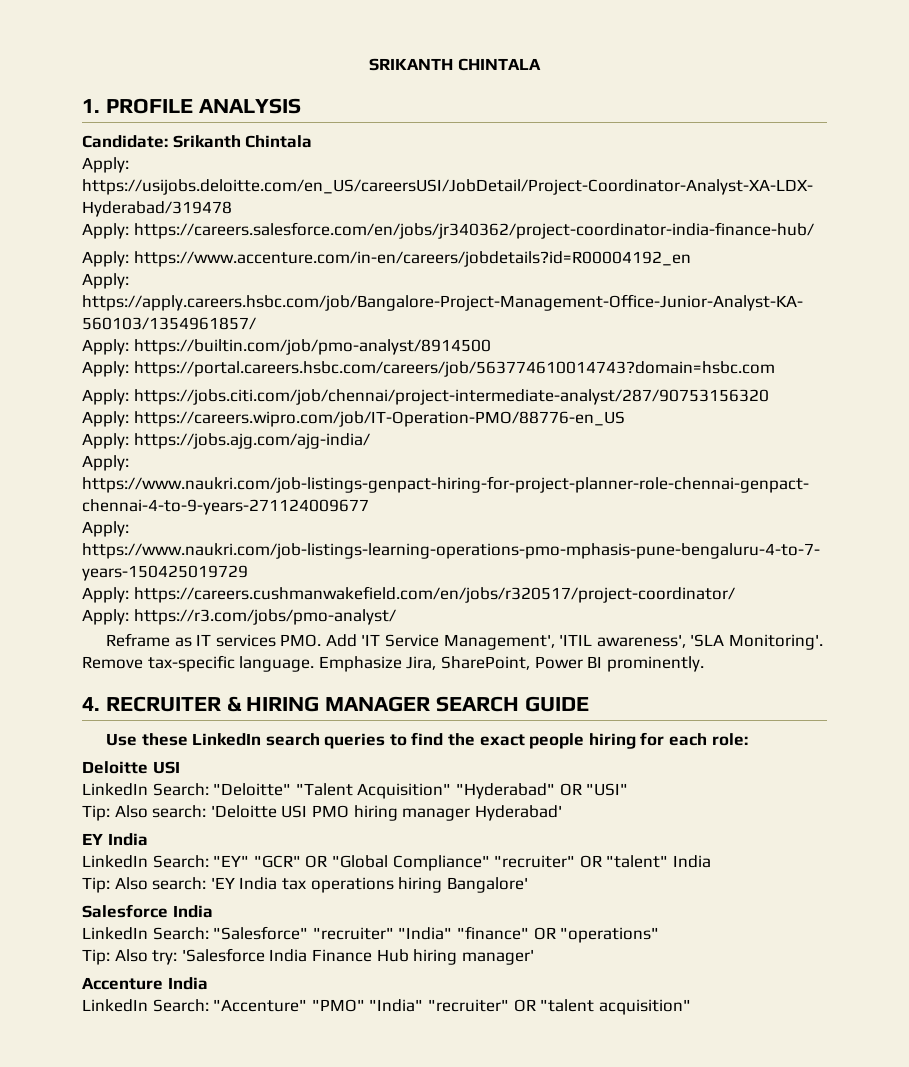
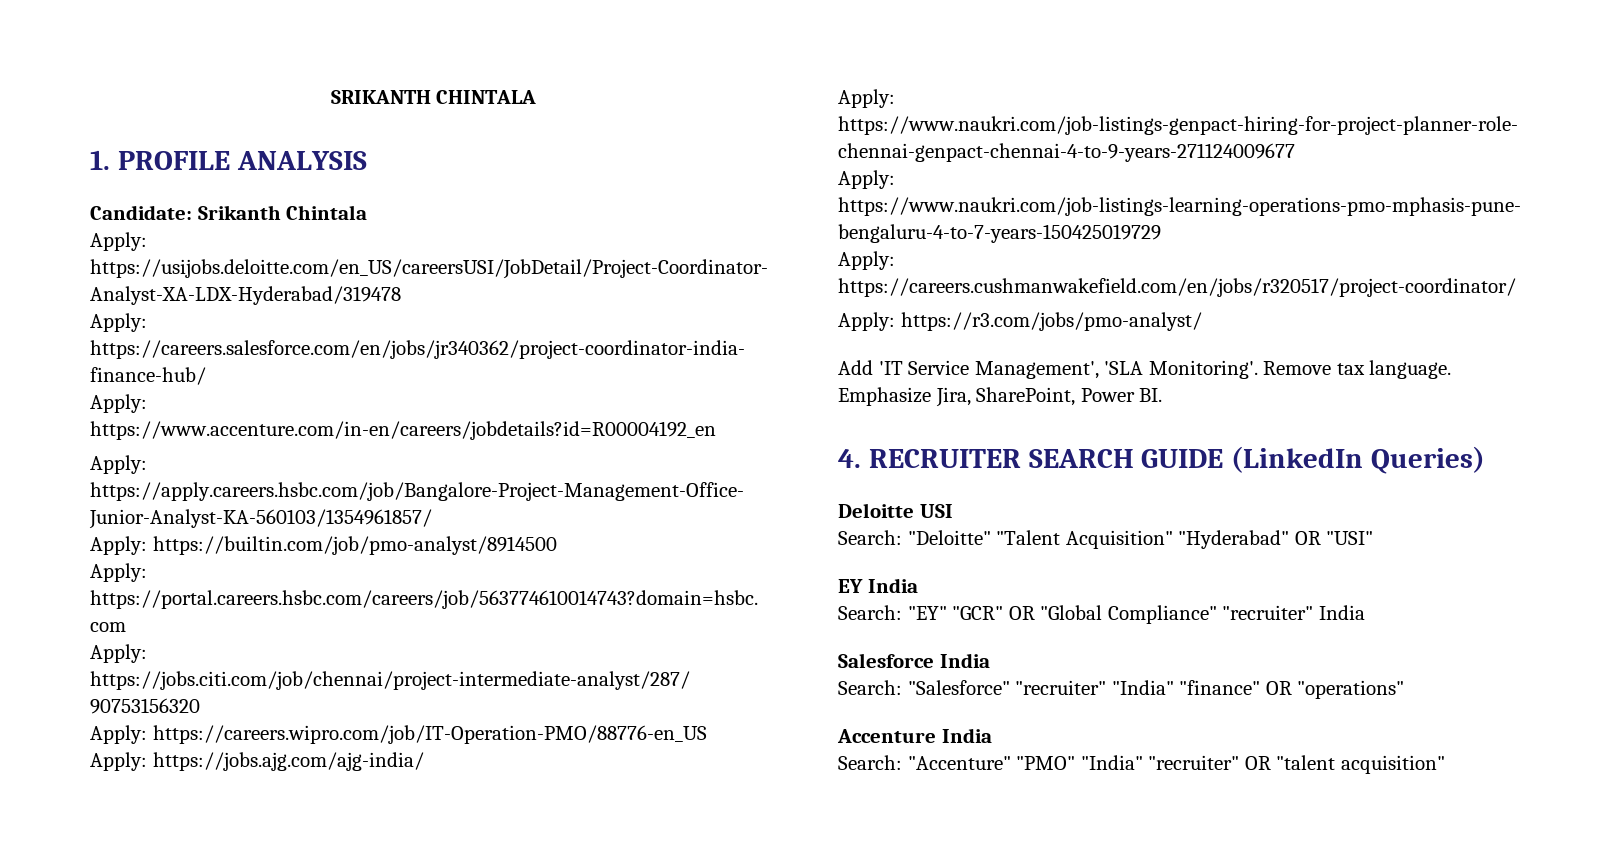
- Reframe as IT services PMO. Add 'IT Service Management', 'ITIL awareness', 'SLA Monitoring'.
+ Add 'IT Service Management', 'SLA Monitoring'.
- Remove tax-specific language.
+ Remove tax language.
- Emphasize Jira, SharePoint, Power BI prominently.
+ Emphasize Jira, SharePoint, Power BI.
- 4. RECRUITER & HIRING MANAGER SEARCH GUIDE
- Use these LinkedIn search queries to find the exact people hiring for each role:
+ 4. RECRUITER SEARCH GUIDE (LinkedIn Queries)
- LinkedIn Search: "Deloitte" "Talent Acquisition" "Hyderabad" OR "USI"
+ Search: "Deloitte" "Talent Acquisition" "Hyderabad" OR "USI"
- Tip: Also search: 'Deloitte USI PMO hiring manager Hyderabad'
- LinkedIn Search: "EY" "GCR" OR "Global Compliance" "recruiter" OR "talent" India
- Tip: Also search: 'EY India tax operations hiring Bangalore'
+ Search: "EY" "GCR" OR "Global Compliance" "recruiter" India
- LinkedIn Search: "Salesforce" "recruiter" "India" "finance" OR "operations"
+ Search: "Salesforce" "recruiter" "India" "finance" OR "operations"
- Tip: Also try: 'Salesforce India Finance Hub hiring manager'
- LinkedIn Search: "Accenture" "PMO" "India" "recruiter" OR "talent acquisition"
+ Search: "Accenture" "PMO" "India" "recruiter" OR "talent acquisition"

